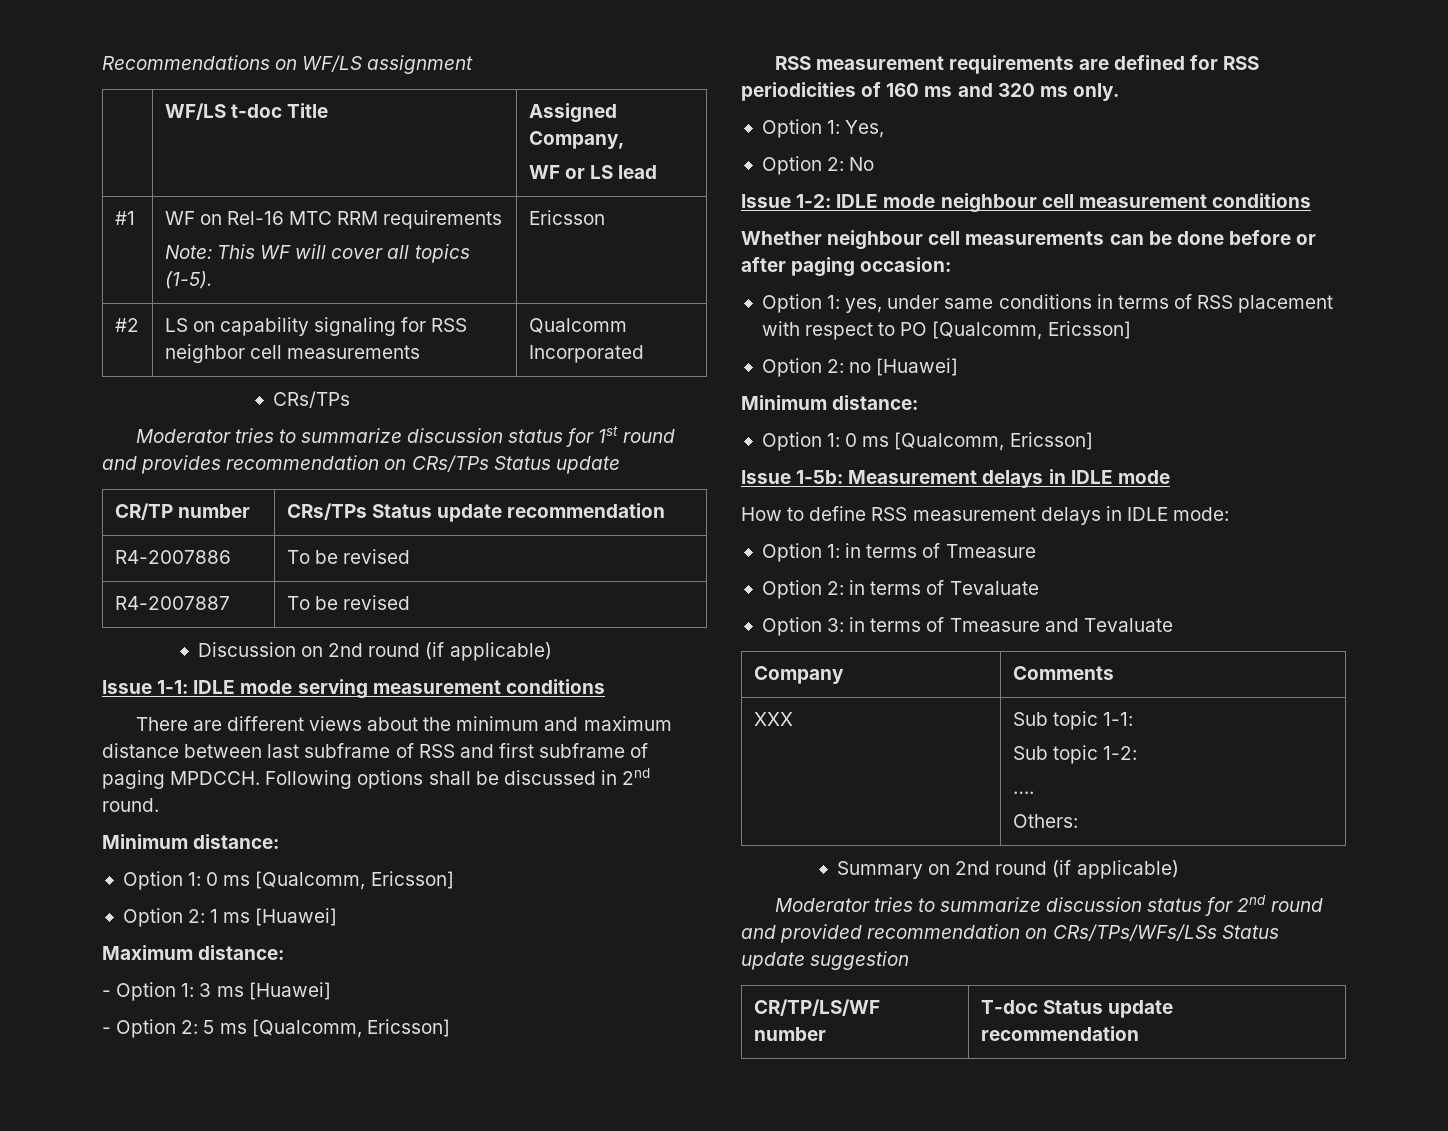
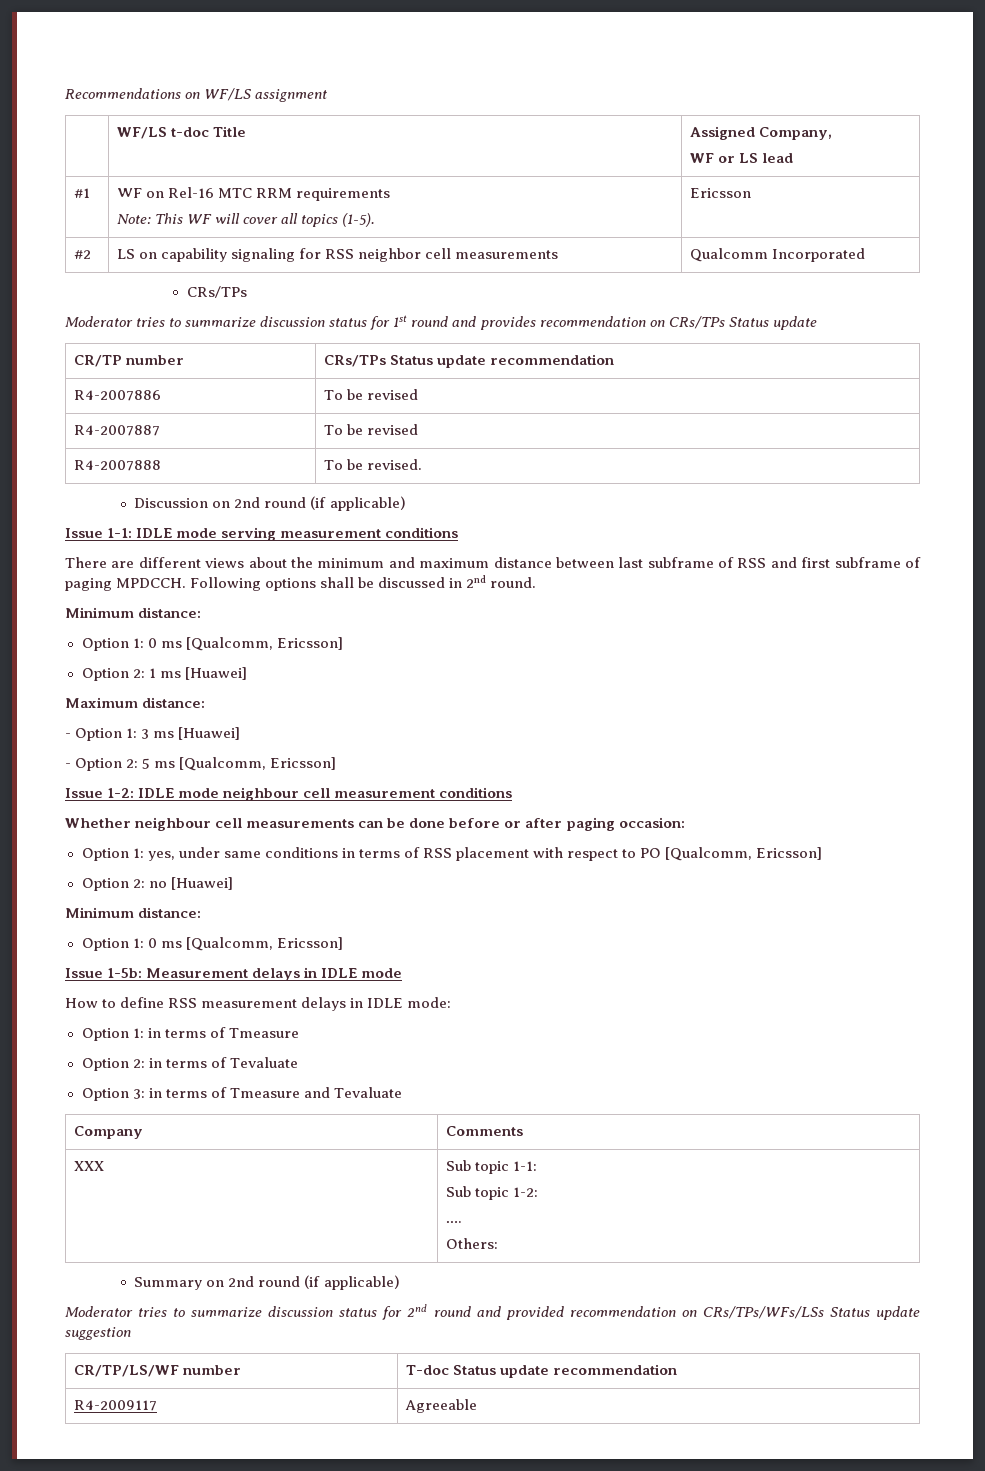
+ R4-2007888 | To be revised.
- RSS measurement requirements are defined for RSS periodicities of 160 ms and 320 ms only.
- Option 1: Yes,
- Option 2: No
+ R4-2009117 | Agreeable

